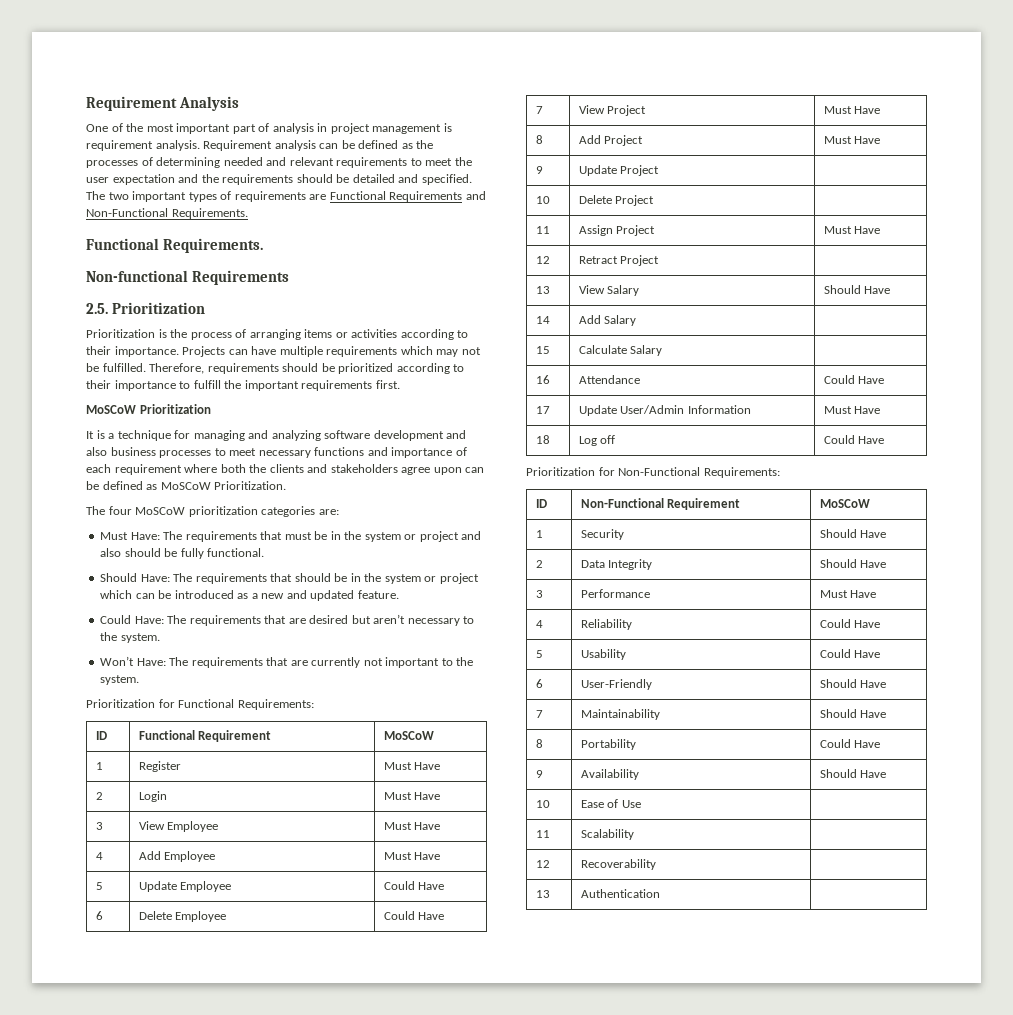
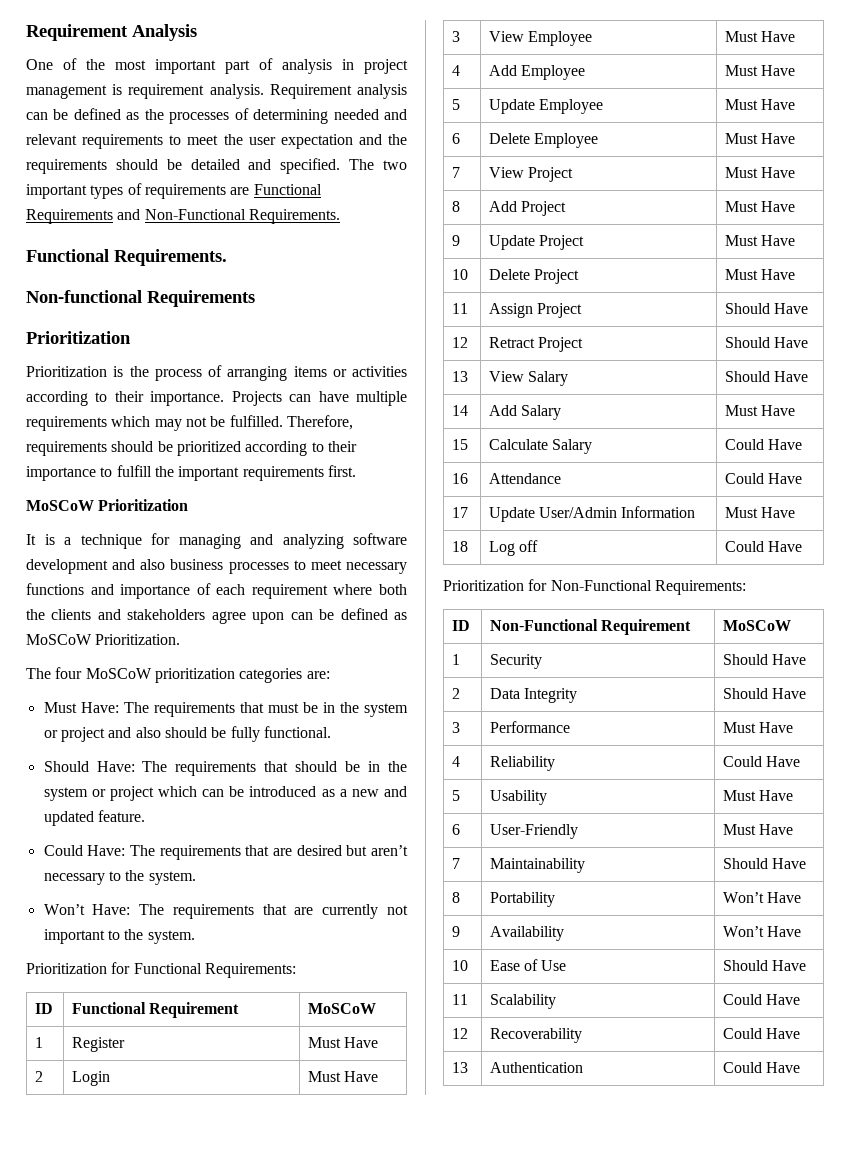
  Non-functional Requirements
- 2.5. Prioritization
+ Prioritization
- 5 | Update Employee | Could Have
+ 5 | Update Employee | Must Have
- 6 | Delete Employee | Could Have
+ 6 | Delete Employee | Must Have
- 9 | Update Project |
+ 9 | Update Project | Must Have
- 10 | Delete Project |
+ 10 | Delete Project | Must Have
- 11 | Assign Project | Must Have
+ 11 | Assign Project | Should Have
- 12 | Retract Project |
+ 12 | Retract Project | Should Have
- 14 | Add Salary |
+ 14 | Add Salary | Must Have
- 15 | Calculate Salary |
+ 15 | Calculate Salary | Could Have
- 5 | Usability | Could Have
+ 5 | Usability | Must Have
- 6 | User-Friendly | Should Have
+ 6 | User-Friendly | Must Have
- 8 | Portability | Could Have
+ 8 | Portability | Won’t Have
- 9 | Availability | Should Have
+ 9 | Availability | Won’t Have
- 10 | Ease of Use |
+ 10 | Ease of Use | Should Have
- 11 | Scalability |
+ 11 | Scalability | Could Have
- 12 | Recoverability |
+ 12 | Recoverability | Could Have
- 13 | Authentication |
+ 13 | Authentication | Could Have

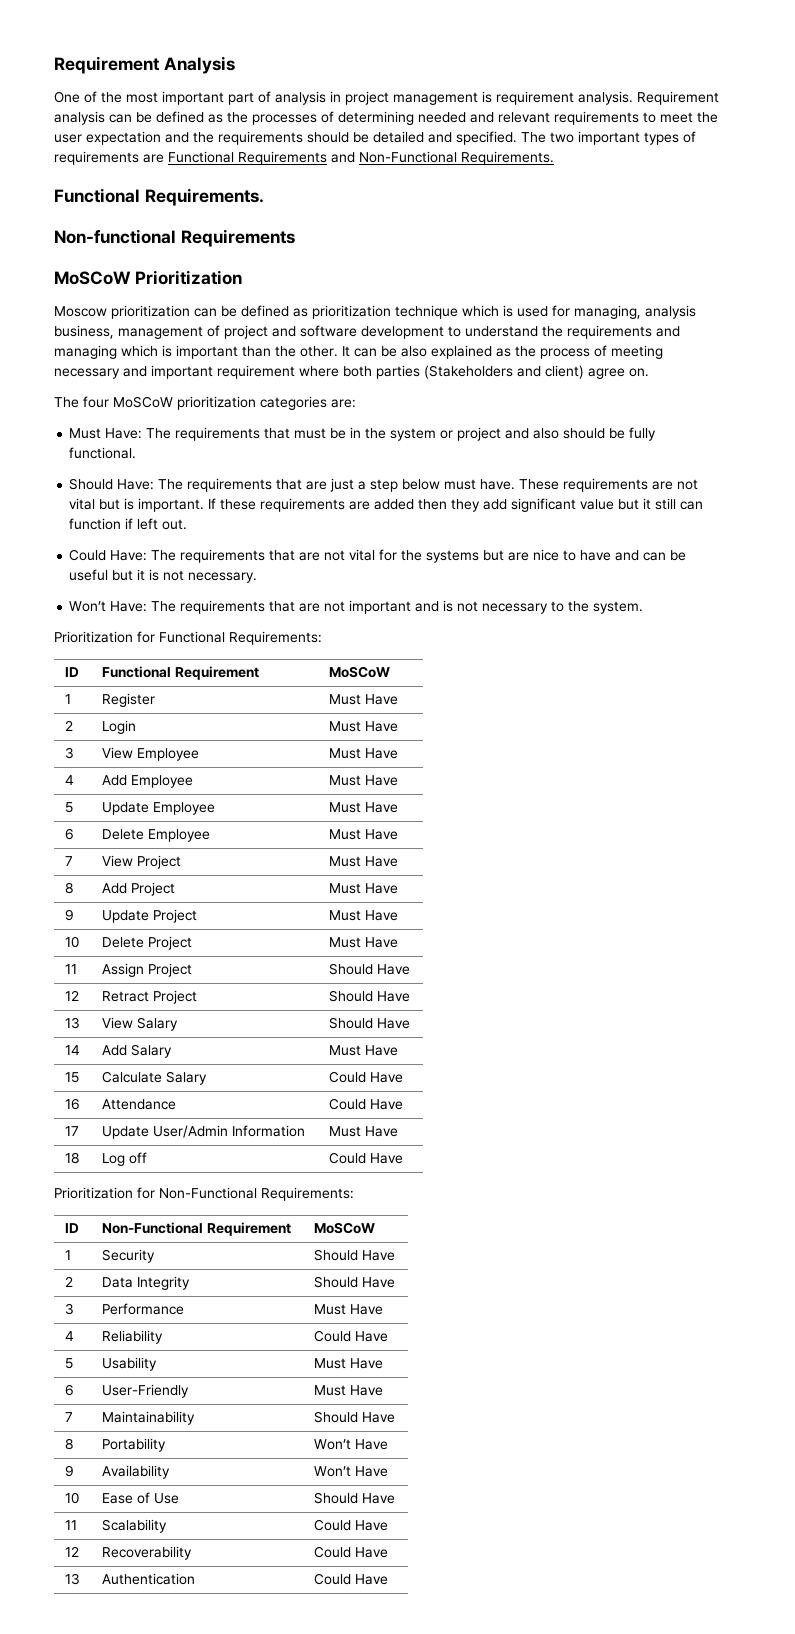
  Non-functional Requirements
- Prioritization
- Prioritization is the process of arranging items or activities according to their importance. Projects can have multiple requirements which may not be fulfilled. Therefore, requirements should be prioritized according to their importance to fulfill the important requirements first.
  MoSCoW Prioritization
- It is a technique for managing and analyzing software development and also business processes to meet necessary functions and importance of each requirement where both the clients and stakeholders agree upon can be defined as MoSCoW Prioritization.
+ Moscow prioritization can be defined as prioritization technique which is used for managing, analysis business, management of project and software development to understand the requirements and managing which is important than the other. It can be also explained as the process of meeting necessary and important requirement where both parties (Stakeholders and client) agree on.
- Should Have: The requirements that should be in the system or project which can be introduced as a new and updated feature.
+ Should Have: The requirements that are just a step below must have. These requirements are not vital but is important. If these requirements are added then they add significant value but it still can function if left out.
- Could Have: The requirements that are desired but aren’t necessary to the system.
+ Could Have: The requirements that are not vital for the systems but are nice to have and can be useful but it is not necessary.
- Won’t Have: The requirements that are currently not important to the system.
+ Won’t Have: The requirements that are not important and is not necessary to the system.

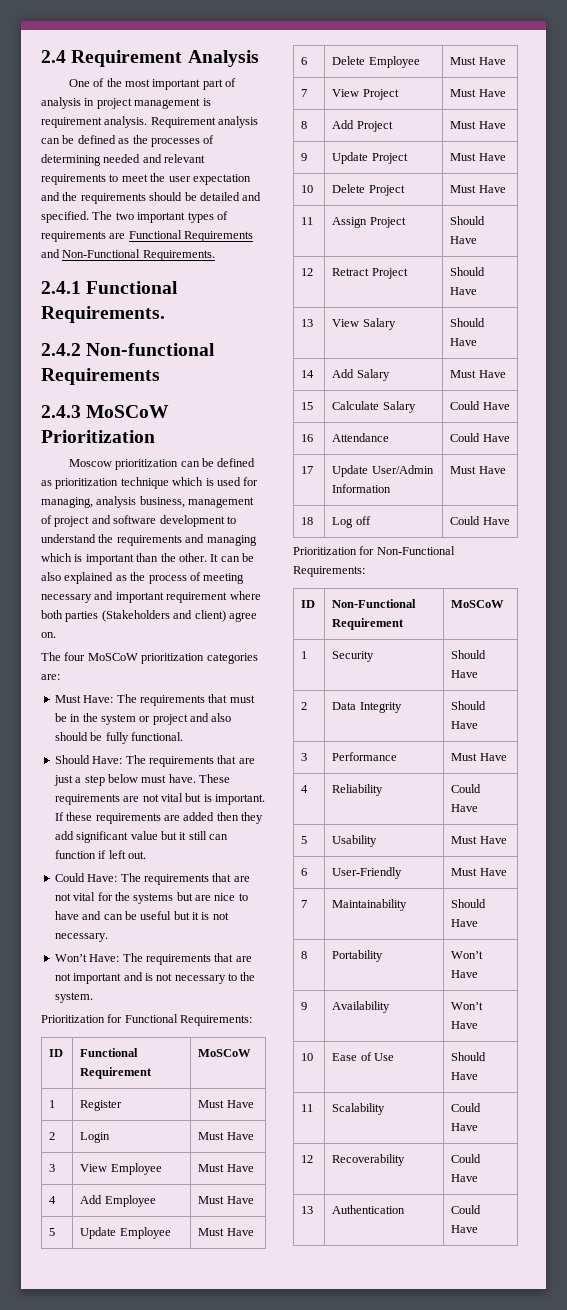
- Requirement Analysis
+ 2.4 Requirement Analysis
- Functional Requirements.
+ 2.4.1 Functional Requirements.
- Non-functional Requirements
+ 2.4.2 Non-functional Requirements
- MoSCoW Prioritization
+ 2.4.3 MoSCoW Prioritization

